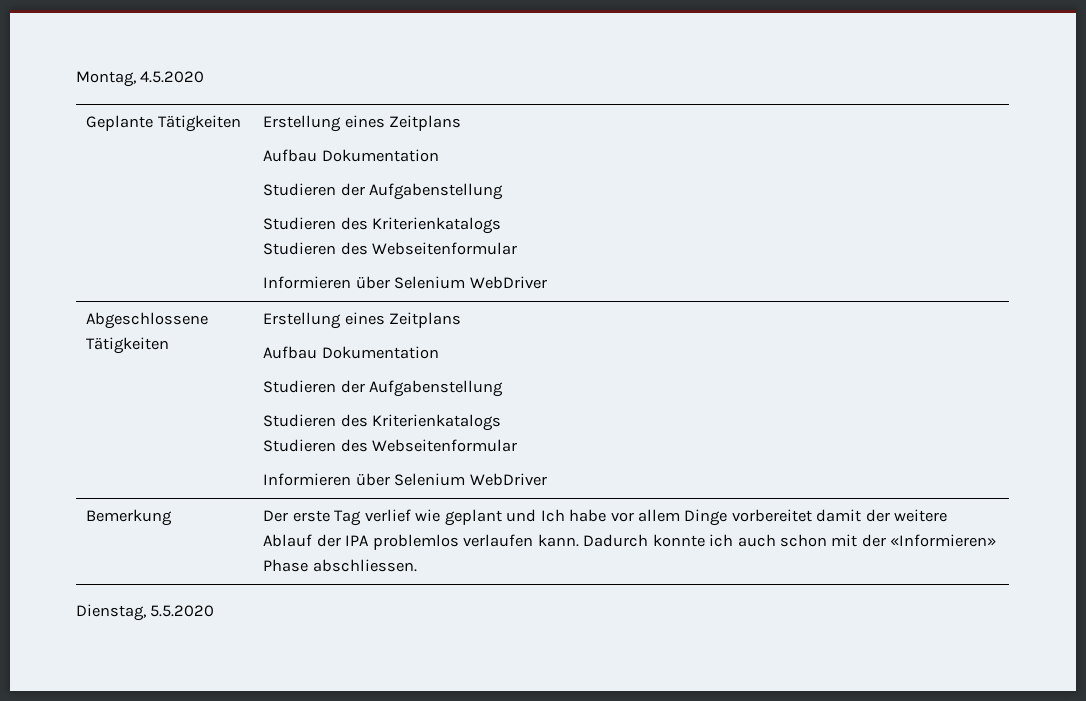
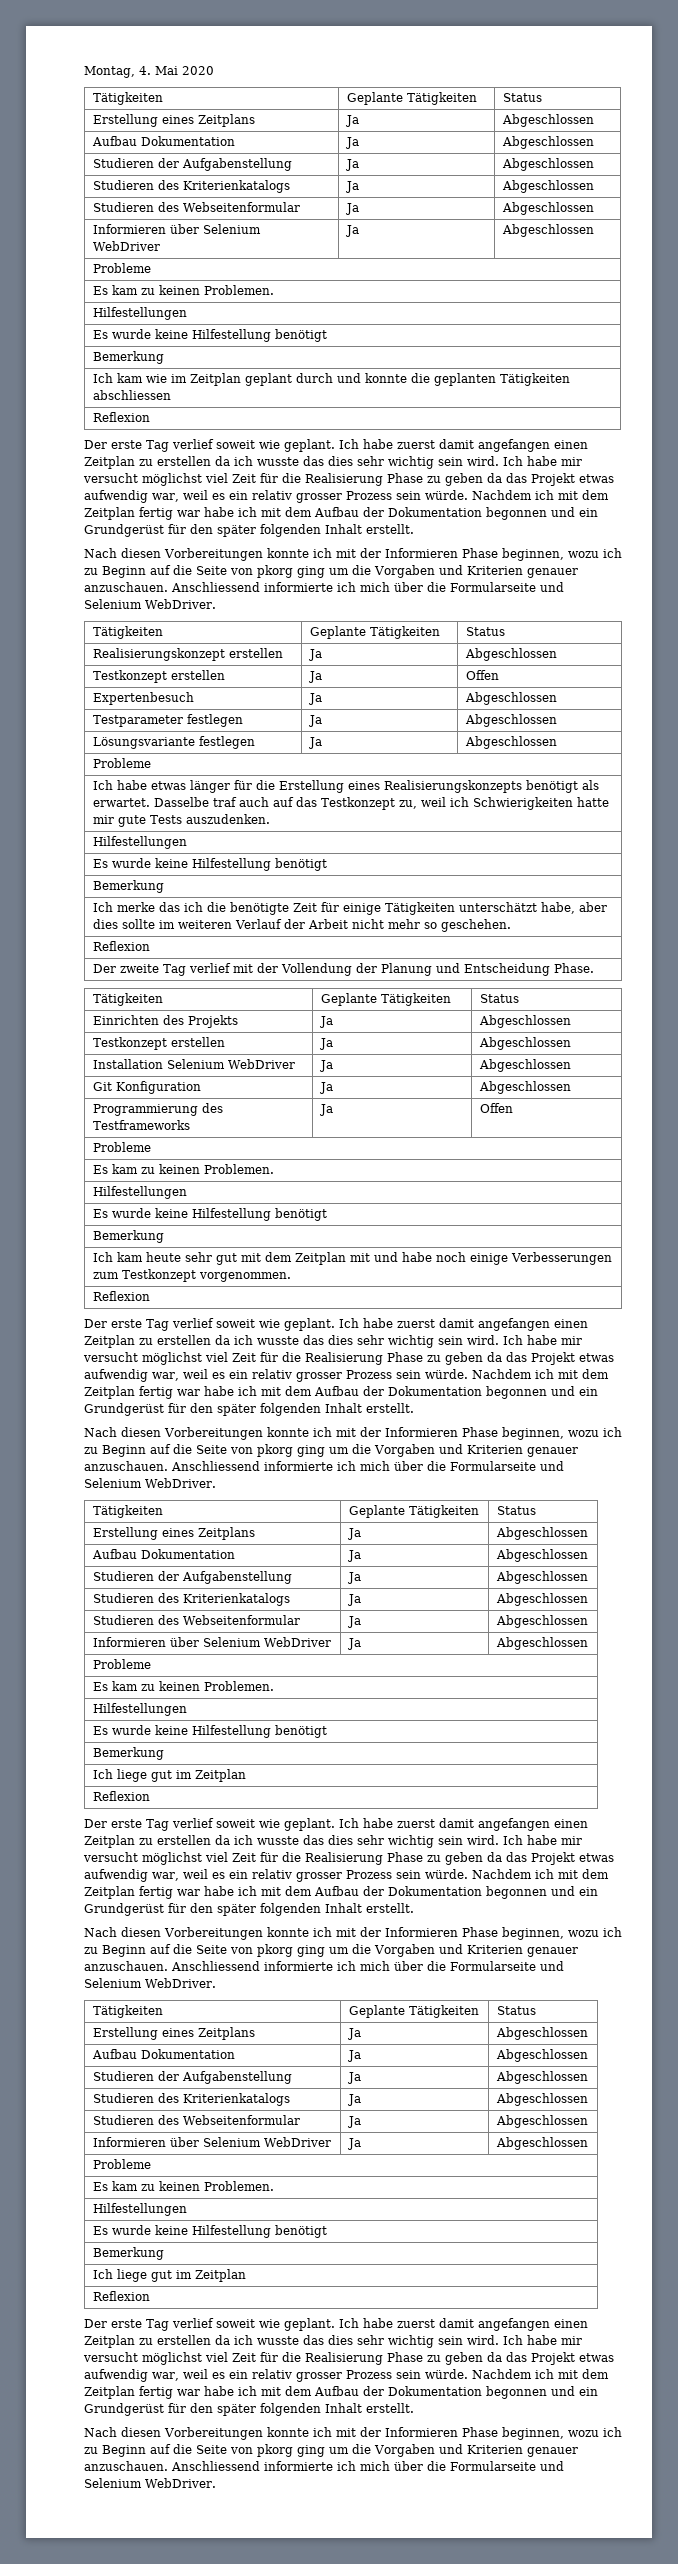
- Montag, 4.5.2020
- Geplante Tätigkeiten | Erstellung eines Zeitplans
- Aufbau Dokumentation
- Studieren der Aufgabenstellung
- Studieren des Kriterienkatalogs
- Studieren des Webseitenformular
- Informieren über Selenium WebDriver
- Abgeschlossene Tätigkeiten | Erstellung eines Zeitplans
- Aufbau Dokumentation
- Studieren der Aufgabenstellung
- Studieren des Kriterienkatalogs
- Studieren des Webseitenformular
- Informieren über Selenium WebDriver
- Bemerkung | Der erste Tag verlief wie geplant und Ich habe vor allem Dinge vorbereitet damit der weitere Ablauf der IPA problemlos verlaufen kann. Dadurch konnte ich auch schon mit der «Informieren» Phase abschliessen.
- Dienstag, 5.5.2020
+ Montag, 4. Mai 2020
+ Tätigkeiten | Geplante Tätigkeiten | Status
+ Erstellung eines Zeitplans | Ja | Abgeschlossen
+ Aufbau Dokumentation | Ja | Abgeschlossen
+ Studieren der Aufgabenstellung | Ja | Abgeschlossen
+ Studieren des Kriterienkatalogs | Ja | Abgeschlossen
+ Studieren des Webseitenformular | Ja | Abgeschlossen
+ Informieren über Selenium WebDriver | Ja | Abgeschlossen
+ Probleme
+ Es kam zu keinen Problemen.
+ Hilfestellungen
+ Es wurde keine Hilfestellung benötigt
+ Bemerkung
+ Ich kam wie im Zeitplan geplant durch und konnte die geplanten Tätigkeiten abschliessen
+ Reflexion
+ Der erste Tag verlief soweit wie geplant. Ich habe zuerst damit angefangen einen Zeitplan zu erstellen da ich wusste das dies sehr wichtig sein wird. Ich habe mir versucht möglichst viel Zeit für die Realisierung Phase zu geben da das Projekt etwas aufwendig war, weil es ein relativ grosser Prozess sein würde. Nachdem ich mit dem Zeitplan fertig war habe ich mit dem Aufbau der Dokumentation begonnen und ein Grundgerüst für den später folgenden Inhalt erstellt.
+ Nach diesen Vorbereitungen konnte ich mit der Informieren Phase beginnen, wozu ich zu Beginn auf die Seite von pkorg ging um die Vorgaben und Kriterien genauer anzuschauen. Anschliessend informierte ich mich über die Formularseite und Selenium WebDriver.
+ Tätigkeiten | Geplante Tätigkeiten | Status
+ Realisierungskonzept erstellen | Ja | Abgeschlossen
+ Testkonzept erstellen | Ja | Offen
+ Expertenbesuch | Ja | Abgeschlossen
+ Testparameter festlegen | Ja | Abgeschlossen
+ Lösungsvariante festlegen | Ja | Abgeschlossen
+ Probleme
+ Ich habe etwas länger für die Erstellung eines Realisierungskonzepts benötigt als erwartet. Dasselbe traf auch auf das Testkonzept zu, weil ich Schwierigkeiten hatte mir gute Tests auszudenken.
+ Hilfestellungen
+ Es wurde keine Hilfestellung benötigt
+ Bemerkung
+ Ich merke das ich die benötigte Zeit für einige Tätigkeiten unterschätzt habe, aber dies sollte im weiteren Verlauf der Arbeit nicht mehr so geschehen.
+ Reflexion
+ Der zweite Tag verlief mit der Vollendung der Planung und Entscheidung Phase.
+ Tätigkeiten | Geplante Tätigkeiten | Status
+ Einrichten des Projekts | Ja | Abgeschlossen
+ Testkonzept erstellen | Ja | Abgeschlossen
+ Installation Selenium WebDriver | Ja | Abgeschlossen
+ Git Konfiguration | Ja | Abgeschlossen
+ Programmierung des Testframeworks | Ja | Offen
+ Probleme
+ Es kam zu keinen Problemen.
+ Hilfestellungen
+ Es wurde keine Hilfestellung benötigt
+ Bemerkung
+ Ich kam heute sehr gut mit dem Zeitplan mit und habe noch einige Verbesserungen zum Testkonzept vorgenommen.
+ Reflexion
+ Der erste Tag verlief soweit wie geplant. Ich habe zuerst damit angefangen einen Zeitplan zu erstellen da ich wusste das dies sehr wichtig sein wird. Ich habe mir versucht möglichst viel Zeit für die Realisierung Phase zu geben da das Projekt etwas aufwendig war, weil es ein relativ grosser Prozess sein würde. Nachdem ich mit dem Zeitplan fertig war habe ich mit dem Aufbau der Dokumentation begonnen und ein Grundgerüst für den später folgenden Inhalt erstellt.
+ Nach diesen Vorbereitungen konnte ich mit der Informieren Phase beginnen, wozu ich zu Beginn auf die Seite von pkorg ging um die Vorgaben und Kriterien genauer anzuschauen. Anschliessend informierte ich mich über die Formularseite und Selenium WebDriver.
+ Tätigkeiten | Geplante Tätigkeiten | Status
+ Erstellung eines Zeitplans | Ja | Abgeschlossen
+ Aufbau Dokumentation | Ja | Abgeschlossen
+ Studieren der Aufgabenstellung | Ja | Abgeschlossen
+ Studieren des Kriterienkatalogs | Ja | Abgeschlossen
+ Studieren des Webseitenformular | Ja | Abgeschlossen
+ Informieren über Selenium WebDriver | Ja | Abgeschlossen
+ Probleme
+ Es kam zu keinen Problemen.
+ Hilfestellungen
+ Es wurde keine Hilfestellung benötigt
+ Bemerkung
+ Ich liege gut im Zeitplan
+ Reflexion
+ Der erste Tag verlief soweit wie geplant. Ich habe zuerst damit angefangen einen Zeitplan zu erstellen da ich wusste das dies sehr wichtig sein wird. Ich habe mir versucht möglichst viel Zeit für die Realisierung Phase zu geben da das Projekt etwas aufwendig war, weil es ein relativ grosser Prozess sein würde. Nachdem ich mit dem Zeitplan fertig war habe ich mit dem Aufbau der Dokumentation begonnen und ein Grundgerüst für den später folgenden Inhalt erstellt.
+ Nach diesen Vorbereitungen konnte ich mit der Informieren Phase beginnen, wozu ich zu Beginn auf die Seite von pkorg ging um die Vorgaben und Kriterien genauer anzuschauen. Anschliessend informierte ich mich über die Formularseite und Selenium WebDriver.
+ Tätigkeiten | Geplante Tätigkeiten | Status
+ Erstellung eines Zeitplans | Ja | Abgeschlossen
+ Aufbau Dokumentation | Ja | Abgeschlossen
+ Studieren der Aufgabenstellung | Ja | Abgeschlossen
+ Studieren des Kriterienkatalogs | Ja | Abgeschlossen
+ Studieren des Webseitenformular | Ja | Abgeschlossen
+ Informieren über Selenium WebDriver | Ja | Abgeschlossen
+ Probleme
+ Es kam zu keinen Problemen.
+ Hilfestellungen
+ Es wurde keine Hilfestellung benötigt
+ Bemerkung
+ Ich liege gut im Zeitplan
+ Reflexion
+ Der erste Tag verlief soweit wie geplant. Ich habe zuerst damit angefangen einen Zeitplan zu erstellen da ich wusste das dies sehr wichtig sein wird. Ich habe mir versucht möglichst viel Zeit für die Realisierung Phase zu geben da das Projekt etwas aufwendig war, weil es ein relativ grosser Prozess sein würde. Nachdem ich mit dem Zeitplan fertig war habe ich mit dem Aufbau der Dokumentation begonnen und ein Grundgerüst für den später folgenden Inhalt erstellt.
+ Nach diesen Vorbereitungen konnte ich mit der Informieren Phase beginnen, wozu ich zu Beginn auf die Seite von pkorg ging um die Vorgaben und Kriterien genauer anzuschauen. Anschliessend informierte ich mich über die Formularseite und Selenium WebDriver.

